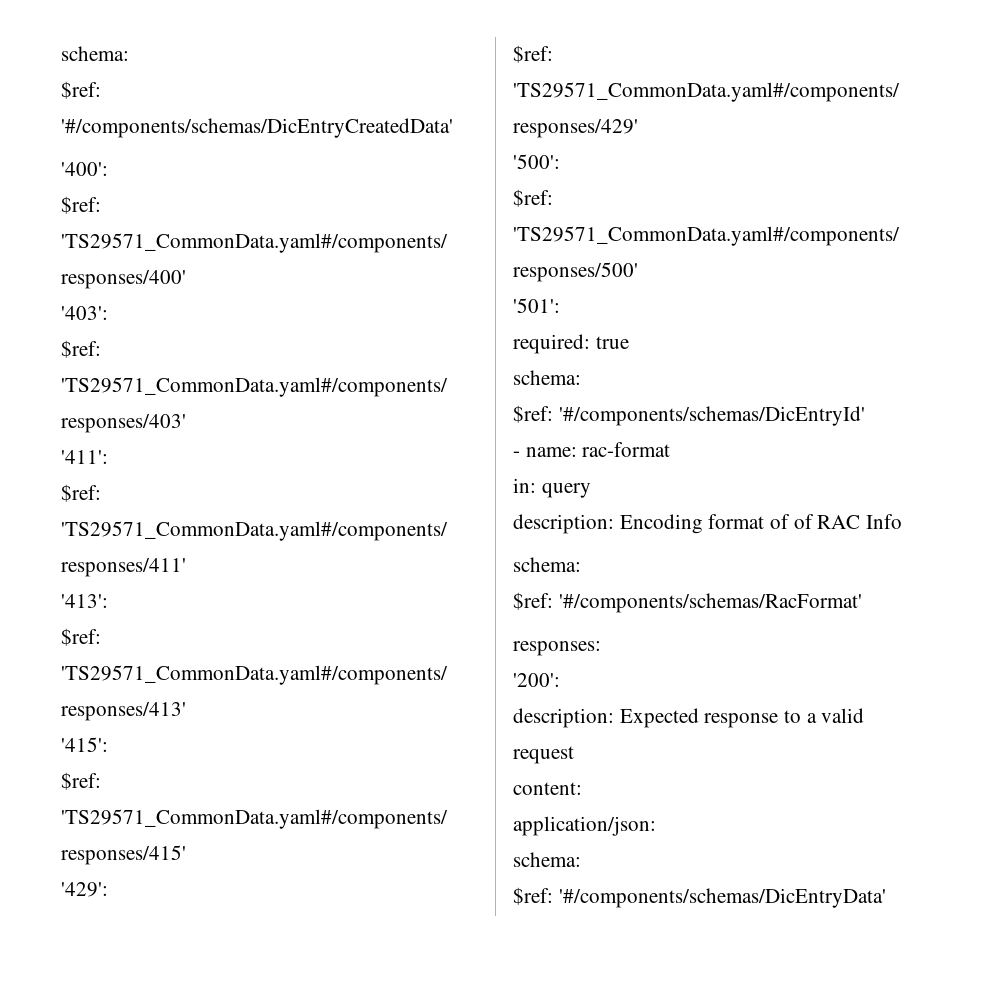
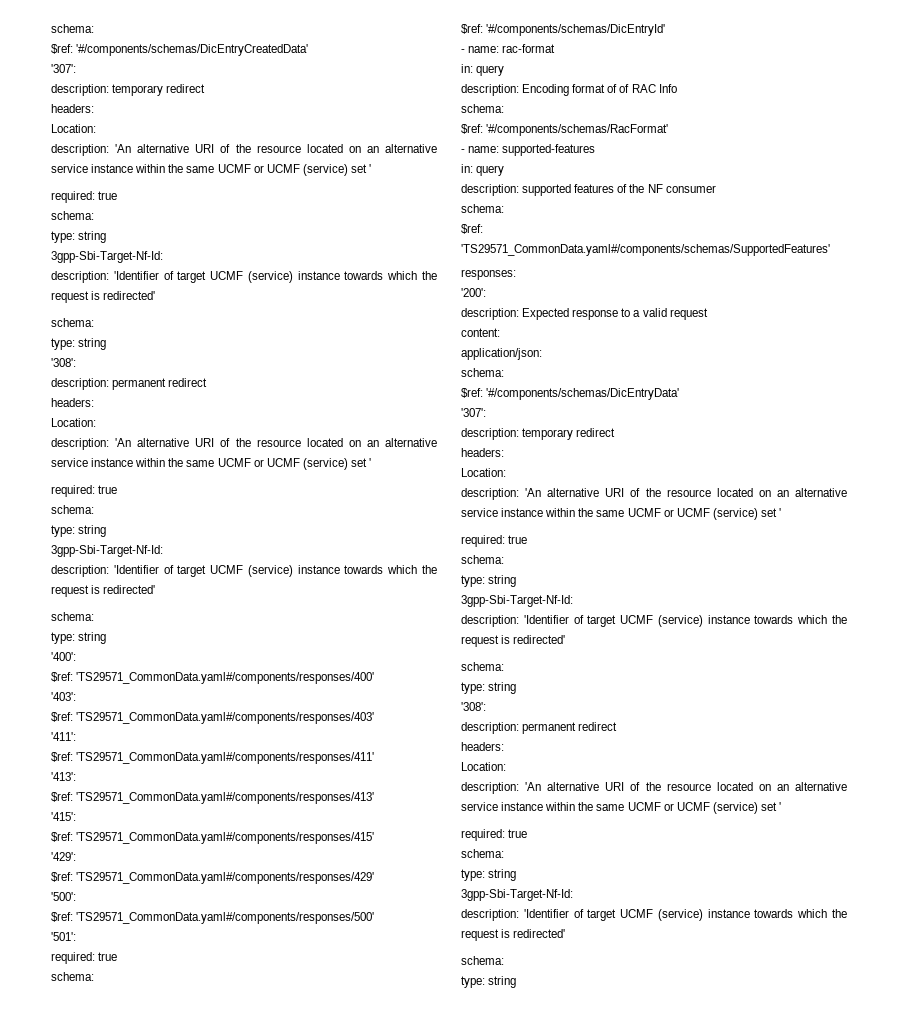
  $ref: '#/components/schemas/DicEntryCreatedData'
+ '307':
+ description: temporary redirect
+ headers:
+ Location:
+ description: 'An alternative URI of the resource located on an alternative service instance within the same UCMF or UCMF (service) set '
+ required: true
+ schema:
+ type: string
+ 3gpp-Sbi-Target-Nf-Id:
+ description: 'Identifier of target UCMF (service) instance towards which the request is redirected'
+ schema:
+ type: string
+ '308':
+ description: permanent redirect
+ headers:
+ Location:
+ description: 'An alternative URI of the resource located on an alternative service instance within the same UCMF or UCMF (service) set '
+ required: true
+ schema:
+ type: string
+ 3gpp-Sbi-Target-Nf-Id:
+ description: 'Identifier of target UCMF (service) instance towards which the request is redirected'
+ schema:
+ type: string
+ - name: supported-features
+ in: query
+ description: supported features of the NF consumer
+ schema:
+ $ref: 'TS29571_CommonData.yaml#/components/schemas/SupportedFeatures'
  $ref: '#/components/schemas/DicEntryData'
+ '307':
+ description: temporary redirect
+ headers:
+ Location:
+ description: 'An alternative URI of the resource located on an alternative service instance within the same UCMF or UCMF (service) set '
+ required: true
+ schema:
+ type: string
+ 3gpp-Sbi-Target-Nf-Id:
+ description: 'Identifier of target UCMF (service) instance towards which the request is redirected'
+ schema:
+ type: string
+ '308':
+ description: permanent redirect
+ headers:
+ Location:
+ description: 'An alternative URI of the resource located on an alternative service instance within the same UCMF or UCMF (service) set '
+ required: true
+ schema:
+ type: string
+ 3gpp-Sbi-Target-Nf-Id:
+ description: 'Identifier of target UCMF (service) instance towards which the request is redirected'
+ schema:
+ type: string

